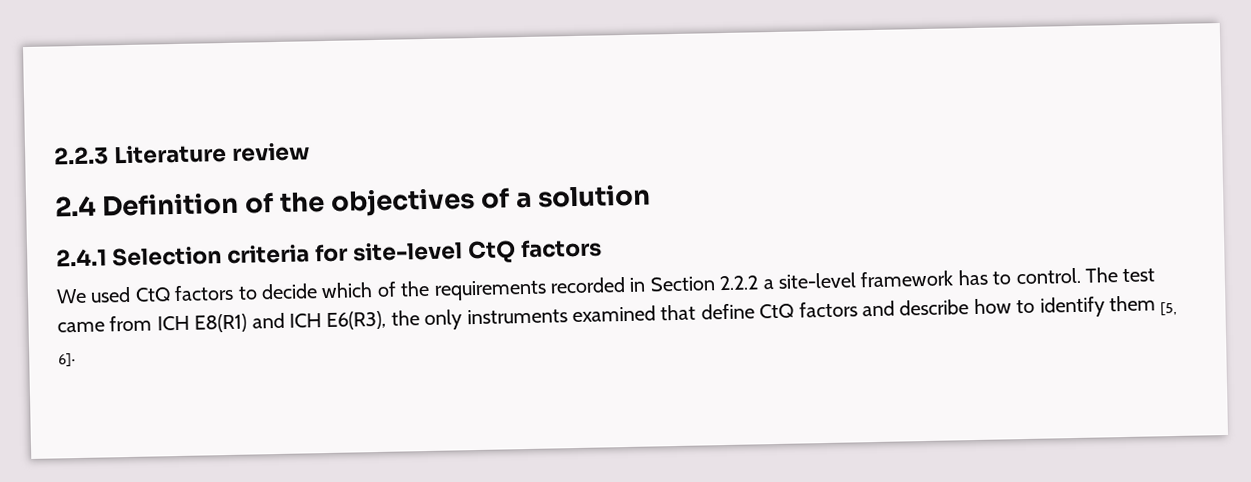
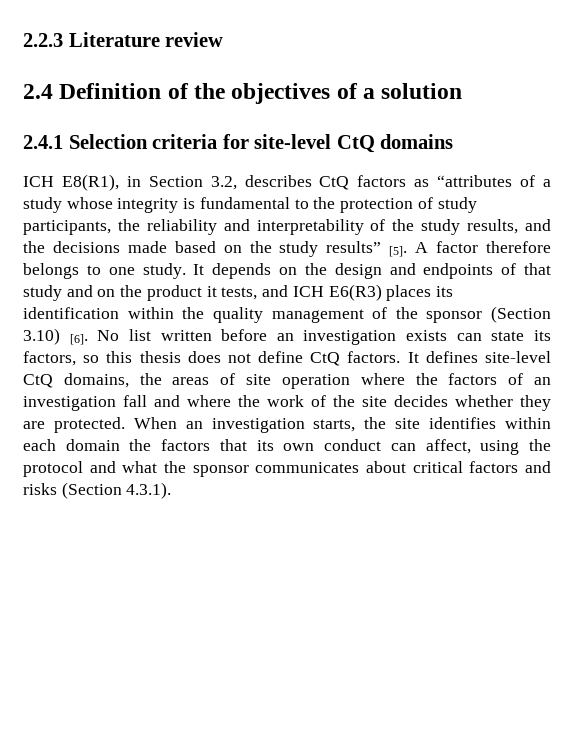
- 2.4.1 Selection criteria for site-level CtQ factors
- We used CtQ factors to decide which of the requirements recorded in Section 2.2.2 a site-level framework has to control. The test came from ICH E8(R1) and ICH E6(R3), the only instruments examined that define CtQ factors and describe how to identify them [5, 6].
+ 2.4.1 Selection criteria for site-level CtQ domains
+ ICH E8(R1), in Section 3.2, describes CtQ factors as “attributes of a study whose integrity is fundamental to the protection of study participants, the reliability and interpretability of the study results, and the decisions made based on the study results” [5]. A factor therefore belongs to one study. It depends on the design and endpoints of that study and on the product it tests, and ICH E6(R3) places its identification within the quality management of the sponsor (Section 3.10) [6]. No list written before an investigation exists can state its factors, so this thesis does not define CtQ factors. It defines site-level CtQ domains, the areas of site operation where the factors of an investigation fall and where the work of the site decides whether they are protected. When an investigation starts, the site identifies within each domain the factors that its own conduct can affect, using the protocol and what the sponsor communicates about critical factors and risks (Section 4.3.1).

